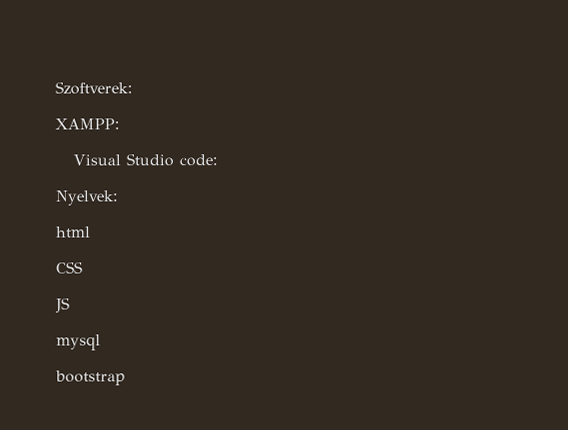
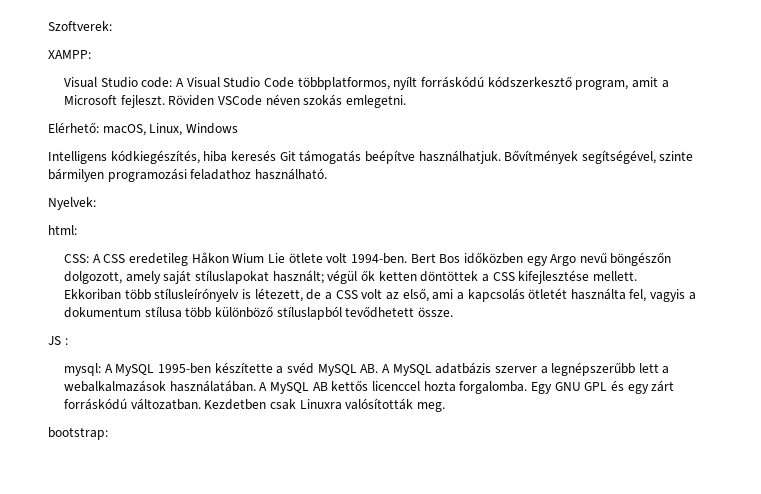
- Visual Studio code:
+ Visual Studio code: A Visual Studio Code többplatformos, nyílt forráskódú kódszerkesztő program, amit a Microsoft fejleszt. Röviden VSCode néven szokás emlegetni.
+ Elérhető: macOS, Linux, Windows
+ Intelligens kódkiegészítés, hiba keresés Git támogatás beépítve használhatjuk. Bővítmények segítségével, szinte bármilyen programozási feladathoz használható.
  Nyelvek:
- html
- CSS
- JS
- mysql
- bootstrap
+ html:
+ CSS: A CSS eredetileg Håkon Wium Lie ötlete volt 1994-ben. Bert Bos időközben egy Argo nevű böngészőn dolgozott, amely saját stíluslapokat használt; végül ők ketten döntöttek a CSS kifejlesztése mellett.
+ Ekkoriban több stílusleírónyelv is létezett, de a CSS volt az első, ami a kapcsolás ötletét használta fel, vagyis a dokumentum stílusa több különböző stíluslapból tevődhetett össze.
+ JS :
+ mysql: A MySQL 1995-ben készítette a svéd MySQL AB. A MySQL adatbázis szerver a legnépszerűbb lett a webalkalmazások használatában. A MySQL AB kettős licenccel hozta forgalomba. Egy GNU GPL és egy zárt forráskódú változatban. Kezdetben csak Linuxra valósították meg.
+ bootstrap:

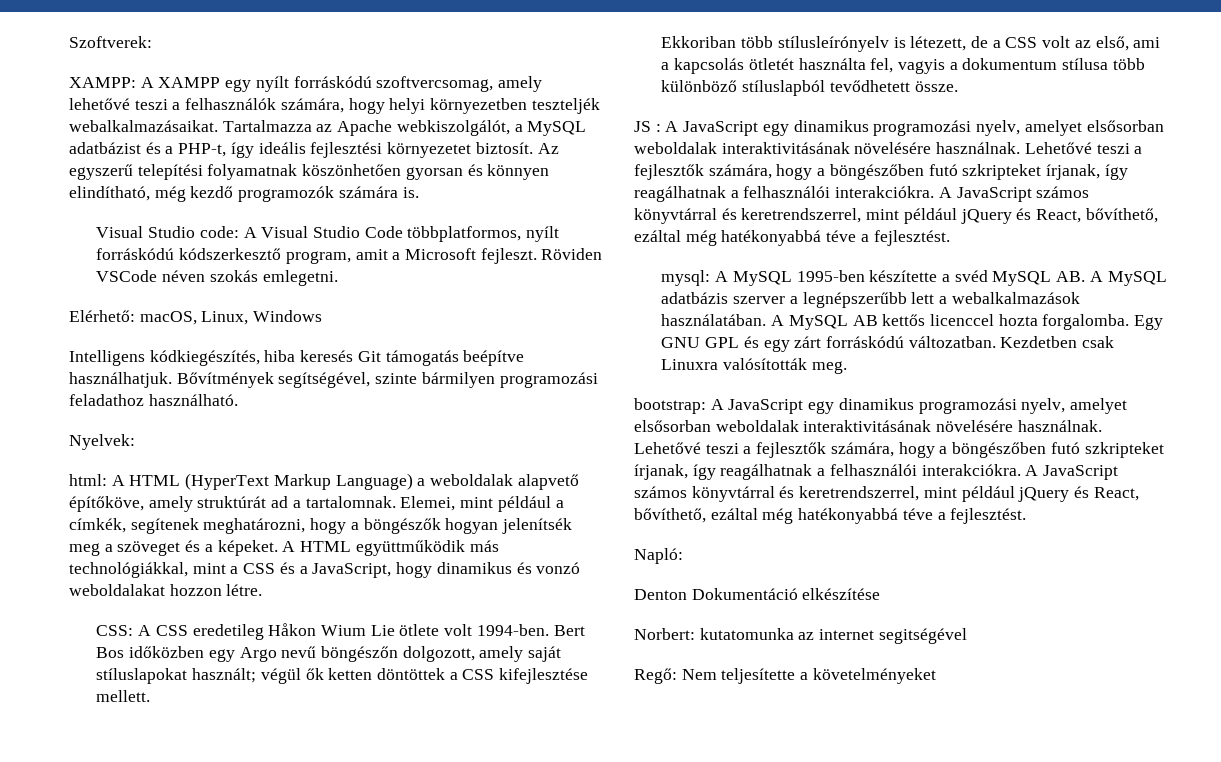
- XAMPP:
+ XAMPP: A XAMPP egy nyílt forráskódú szoftvercsomag, amely lehetővé teszi a felhasználók számára, hogy helyi környezetben teszteljék webalkalmazásaikat. Tartalmazza az Apache webkiszolgálót, a MySQL adatbázist és a PHP-t, így ideális fejlesztési környezetet biztosít. Az egyszerű telepítési folyamatnak köszönhetően gyorsan és könnyen elindítható, még kezdő programozók számára is.
- html:
+ html: A HTML (HyperText Markup Language) a weboldalak alapvető építőköve, amely struktúrát ad a tartalomnak. Elemei, mint például a címkék, segítenek meghatározni, hogy a böngészők hogyan jelenítsék meg a szöveget és a képeket. A HTML együttműködik más technológiákkal, mint a CSS és a JavaScript, hogy dinamikus és vonzó weboldalakat hozzon létre.
- JS :
+ JS : A JavaScript egy dinamikus programozási nyelv, amelyet elsősorban weboldalak interaktivitásának növelésére használnak. Lehetővé teszi a fejlesztők számára, hogy a böngészőben futó szkripteket írjanak, így reagálhatnak a felhasználói interakciókra. A JavaScript számos könyvtárral és keretrendszerrel, mint például jQuery és React, bővíthető, ezáltal még hatékonyabbá téve a fejlesztést.
- bootstrap:
+ bootstrap: A JavaScript egy dinamikus programozási nyelv, amelyet elsősorban weboldalak interaktivitásának növelésére használnak. Lehetővé teszi a fejlesztők számára, hogy a böngészőben futó szkripteket írjanak, így reagálhatnak a felhasználói interakciókra. A JavaScript számos könyvtárral és keretrendszerrel, mint például jQuery és React, bővíthető, ezáltal még hatékonyabbá téve a fejlesztést.
+ Napló:
+ Denton Dokumentáció elkészítése
+ Norbert: kutatomunka az internet segitségével
+ Regő: Nem teljesítette a követelményeket

